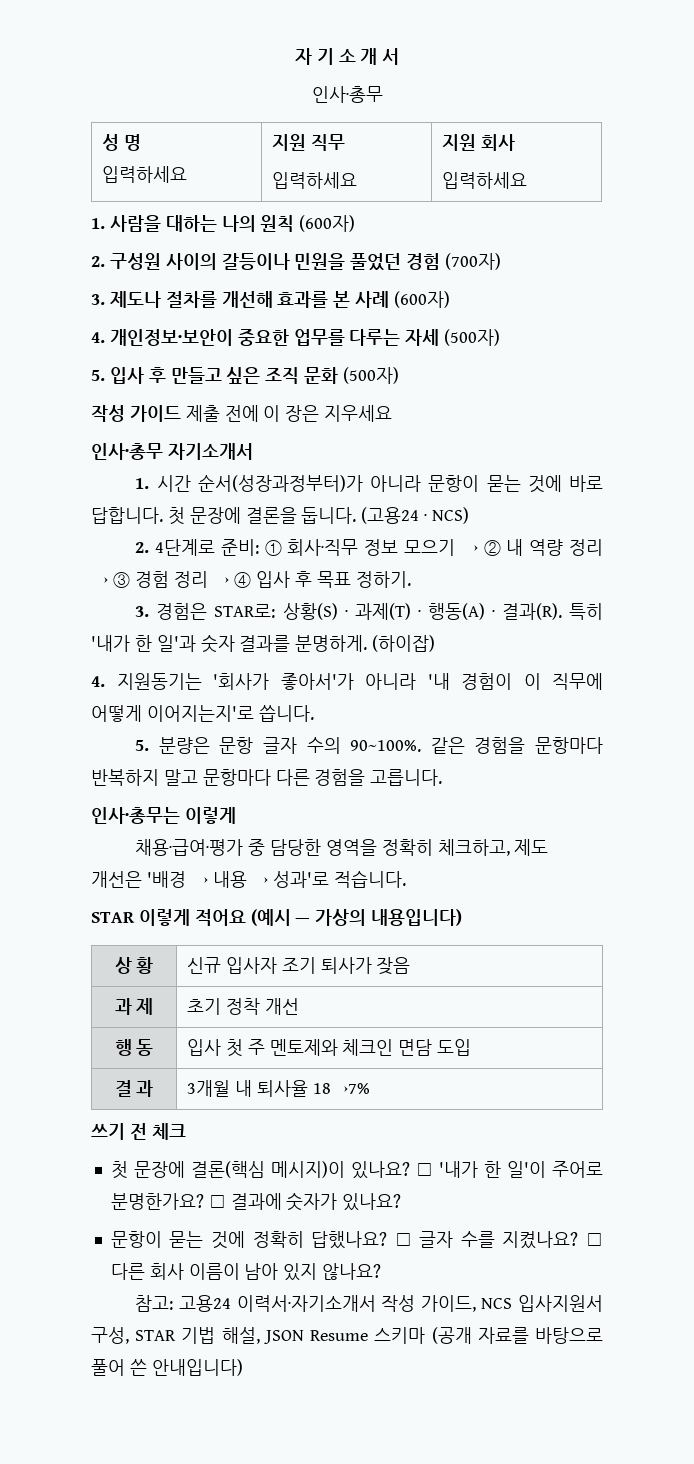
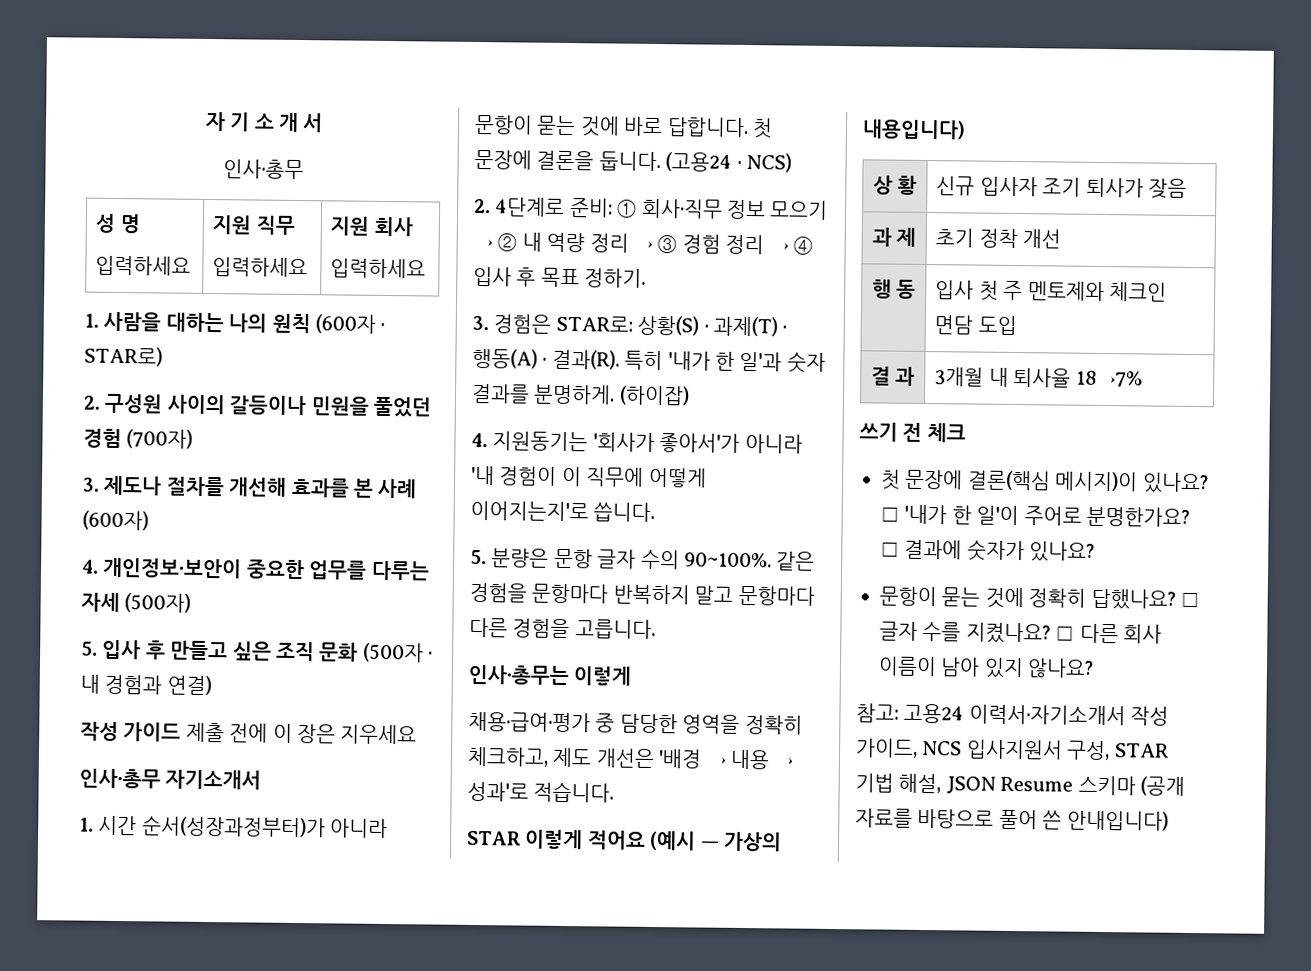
- 1. 사람을 대하는 나의 원칙 (600자)
+ 1. 사람을 대하는 나의 원칙 (600자 · STAR로)
- 5. 입사 후 만들고 싶은 조직 문화 (500자)
+ 5. 입사 후 만들고 싶은 조직 문화 (500자 · 내 경험과 연결)

